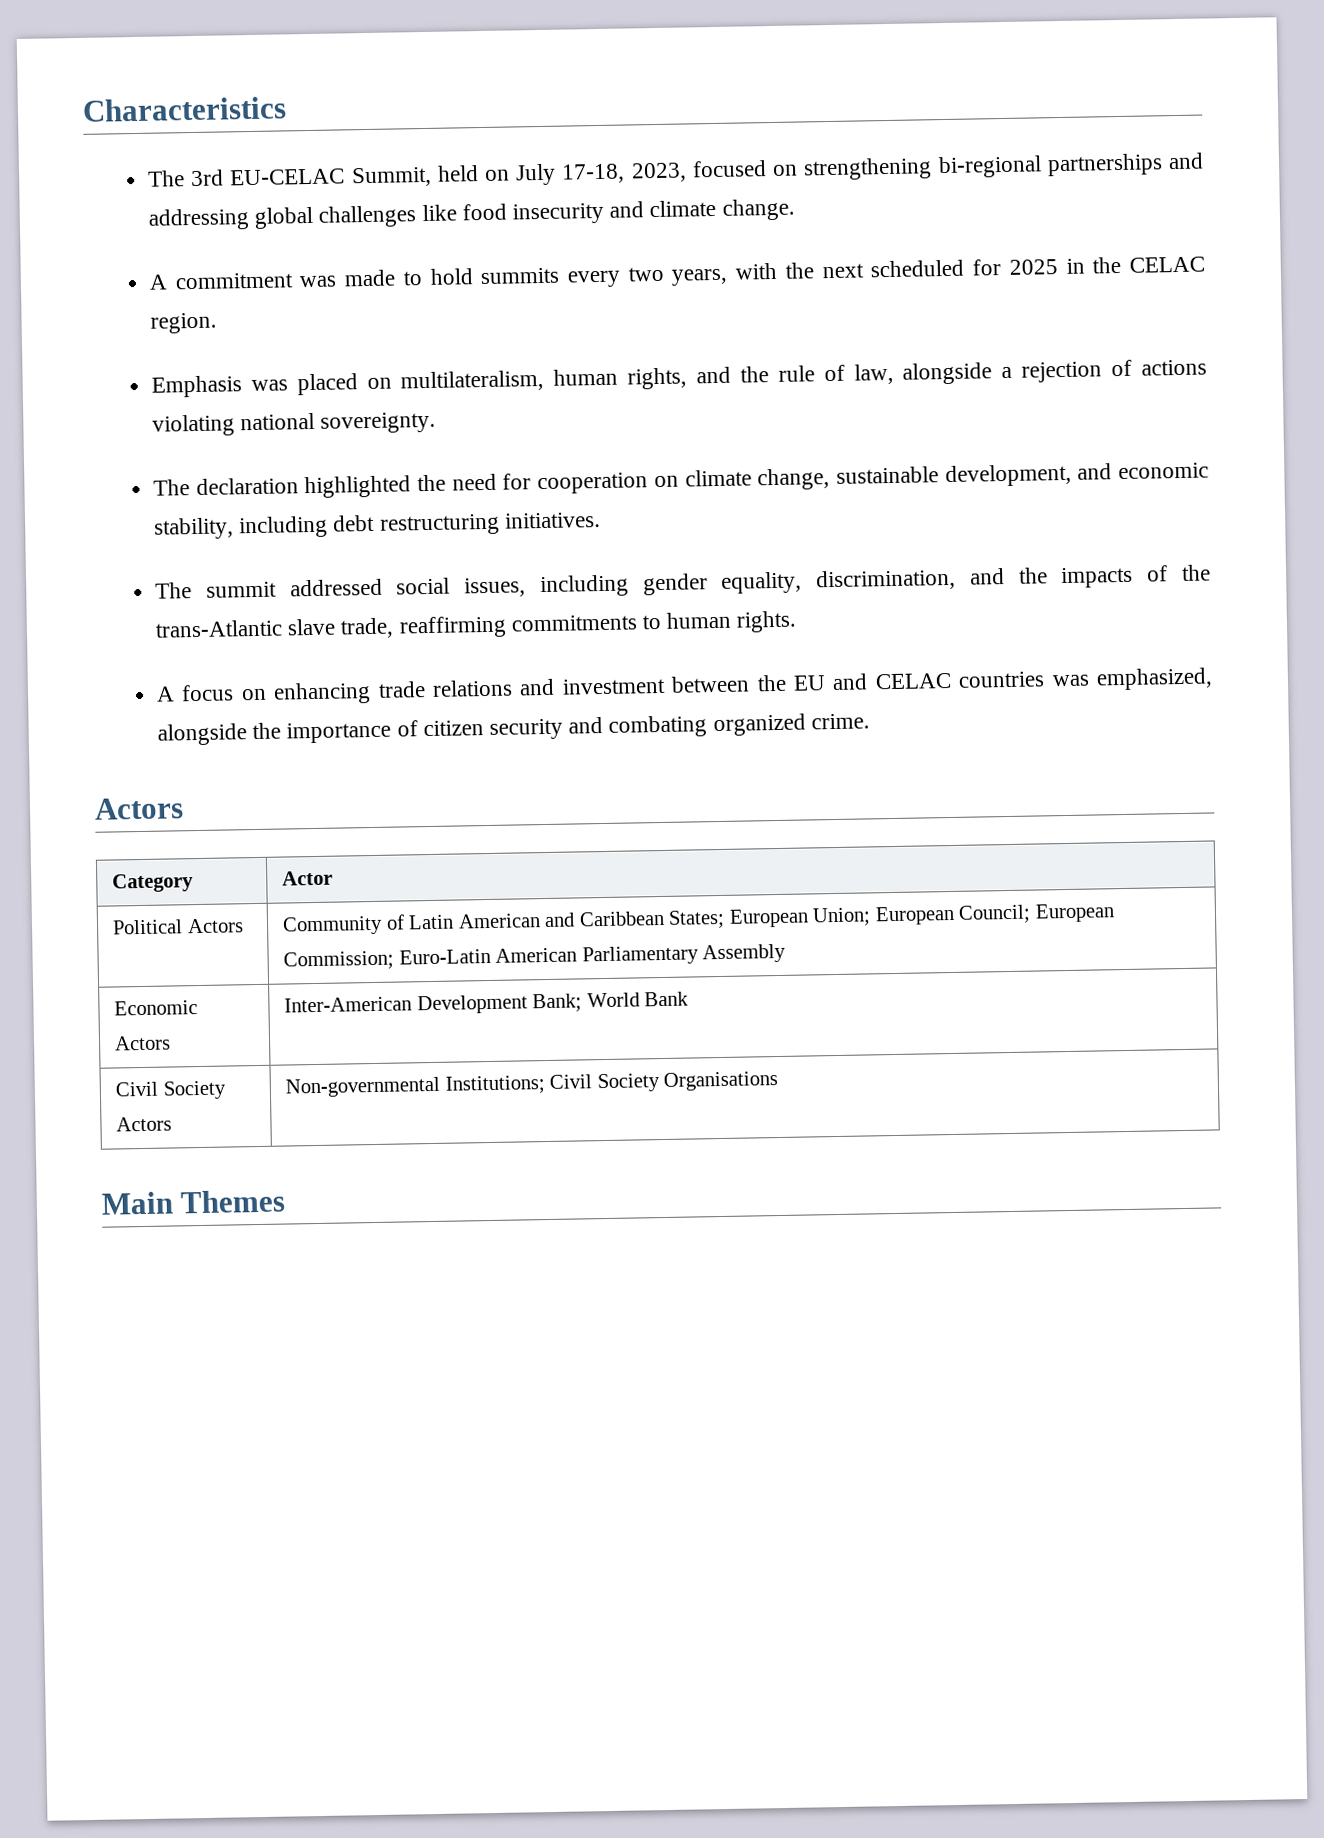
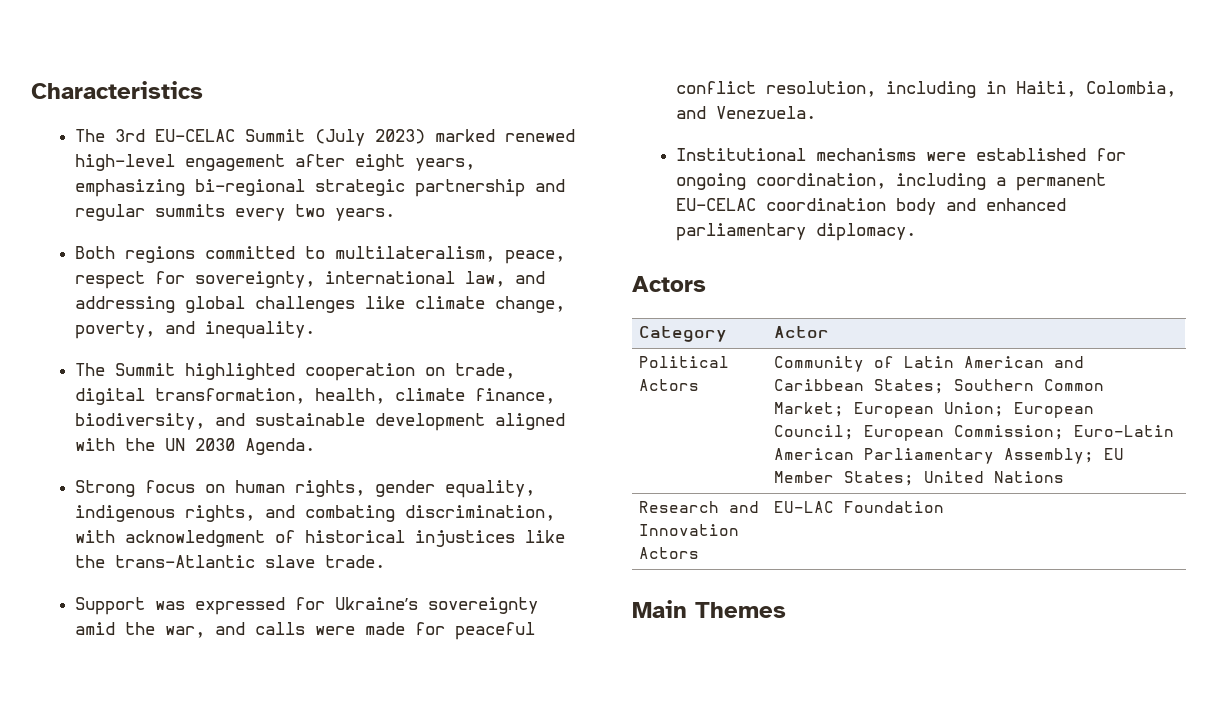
- The 3rd EU-CELAC Summit, held on July 17-18, 2023, focused on strengthening bi-regional partnerships and addressing global challenges like food insecurity and climate change.
- A commitment was made to hold summits every two years, with the next scheduled for 2025 in the CELAC region.
- Emphasis was placed on multilateralism, human rights, and the rule of law, alongside a rejection of actions violating national sovereignty.
- The declaration highlighted the need for cooperation on climate change, sustainable development, and economic stability, including debt restructuring initiatives.
- The summit addressed social issues, including gender equality, discrimination, and the impacts of the trans-Atlantic slave trade, reaffirming commitments to human rights.
- A focus on enhancing trade relations and investment between the EU and CELAC countries was emphasized, alongside the importance of citizen security and combating organized crime.
+ The 3rd EU-CELAC Summit (July 2023) marked renewed high-level engagement after eight years, emphasizing bi-regional strategic partnership and regular summits every two years.
+ Both regions committed to multilateralism, peace, respect for sovereignty, international law, and addressing global challenges like climate change, poverty, and inequality.
+ The Summit highlighted cooperation on trade, digital transformation, health, climate finance, biodiversity, and sustainable development aligned with the UN 2030 Agenda.
+ Strong focus on human rights, gender equality, indigenous rights, and combating discrimination, with acknowledgment of historical injustices like the trans-Atlantic slave trade.
+ Support was expressed for Ukraine’s sovereignty amid the war, and calls were made for peaceful conflict resolution, including in Haiti, Colombia, and Venezuela.
+ Institutional mechanisms were established for ongoing coordination, including a permanent EU-CELAC coordination body and enhanced parliamentary diplomacy.
- Political Actors | Community of Latin American and Caribbean States; European Union; European Council; European Commission; Euro-Latin American Parliamentary Assembly
- Economic Actors | Inter-American Development Bank; World Bank
- Civil Society Actors | Non-governmental Institutions; Civil Society Organisations
+ Political Actors | Community of Latin American and Caribbean States; Southern Common Market; European Union; European Council; European Commission; Euro-Latin American Parliamentary Assembly; EU Member States; United Nations
+ Research and Innovation Actors | EU-LAC Foundation

